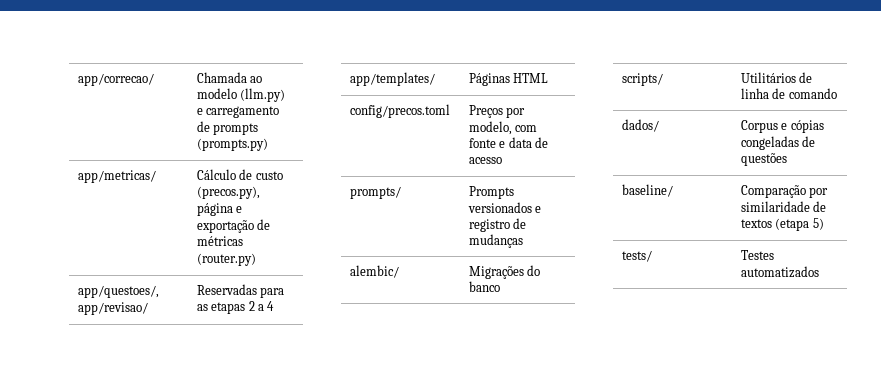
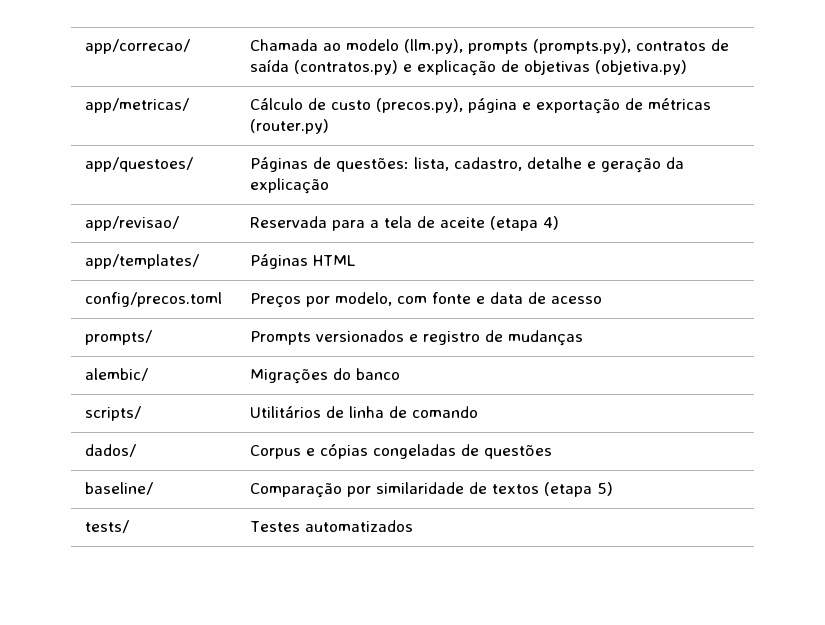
- app/correcao/ | Chamada ao modelo (llm.py) e carregamento de prompts (prompts.py)
+ app/correcao/ | Chamada ao modelo (llm.py), prompts (prompts.py), contratos de saída (contratos.py) e explicação de objetivas (objetiva.py)
- app/questoes/, app/revisao/ | Reservadas para as etapas 2 a 4
+ app/questoes/ | Páginas de questões: lista, cadastro, detalhe e geração da explicação
+ app/revisao/ | Reservada para a tela de aceite (etapa 4)

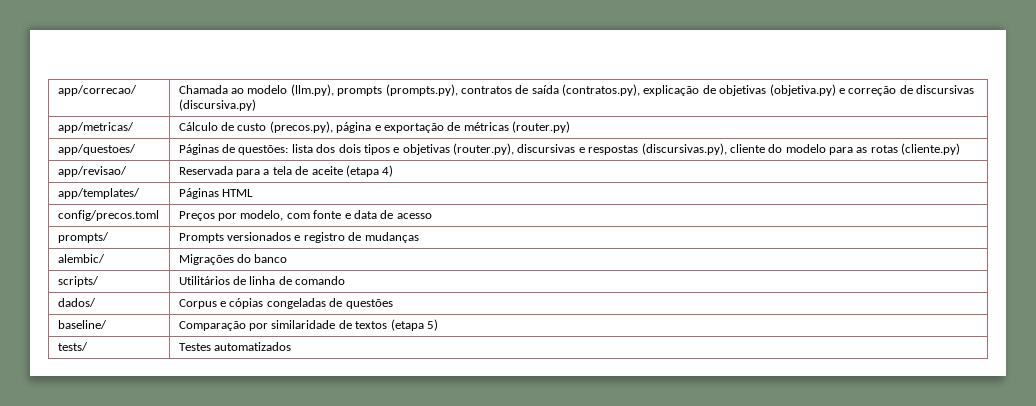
- app/correcao/ | Chamada ao modelo (llm.py), prompts (prompts.py), contratos de saída (contratos.py) e explicação de objetivas (objetiva.py)
+ app/correcao/ | Chamada ao modelo (llm.py), prompts (prompts.py), contratos de saída (contratos.py), explicação de objetivas (objetiva.py) e correção de discursivas (discursiva.py)
- app/questoes/ | Páginas de questões: lista, cadastro, detalhe e geração da explicação
+ app/questoes/ | Páginas de questões: lista dos dois tipos e objetivas (router.py), discursivas e respostas (discursivas.py), cliente do modelo para as rotas (cliente.py)

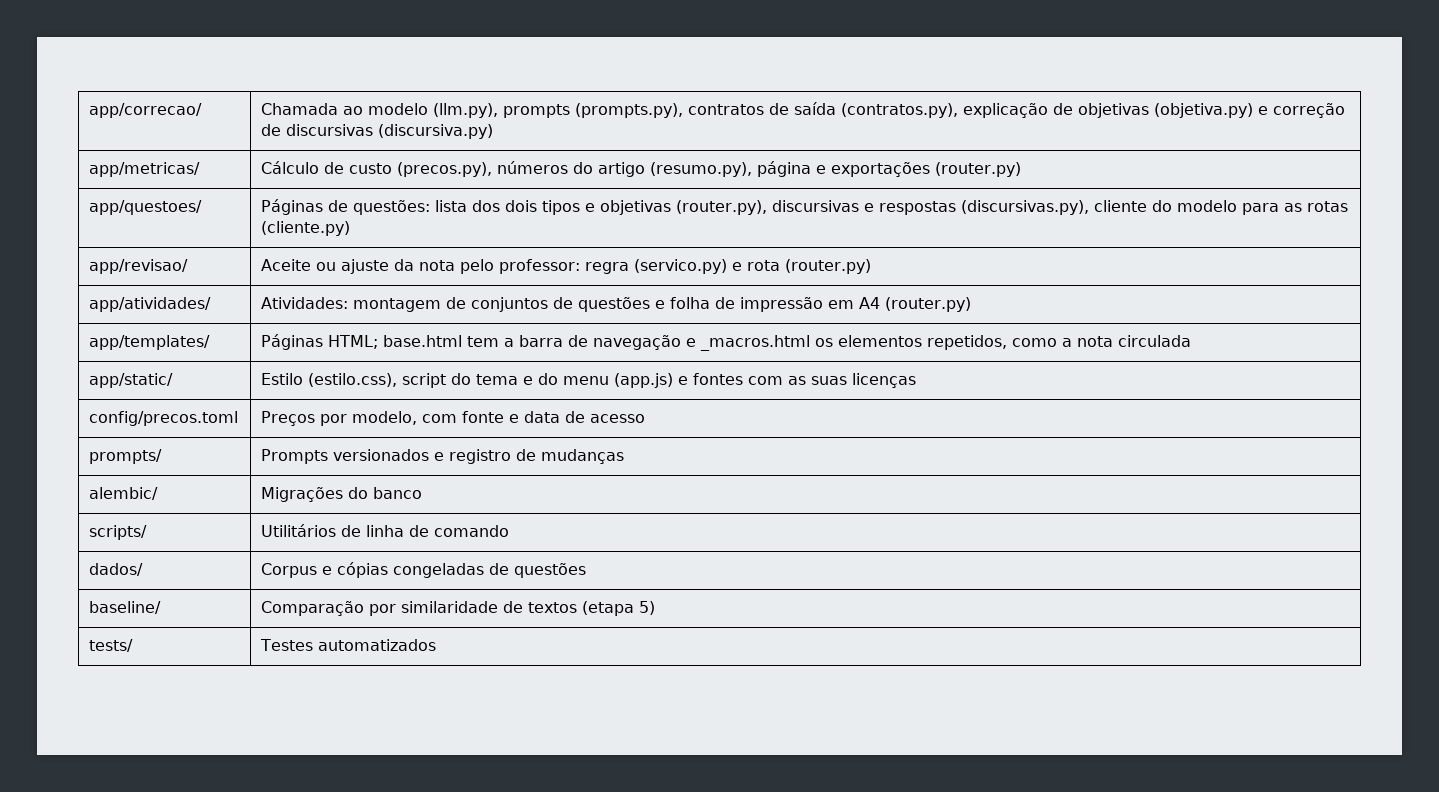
- app/metricas/ | Cálculo de custo (precos.py), página e exportação de métricas (router.py)
+ app/metricas/ | Cálculo de custo (precos.py), números do artigo (resumo.py), página e exportações (router.py)
- app/revisao/ | Reservada para a tela de aceite (etapa 4)
- app/templates/ | Páginas HTML
+ app/revisao/ | Aceite ou ajuste da nota pelo professor: regra (servico.py) e rota (router.py)
+ app/atividades/ | Atividades: montagem de conjuntos de questões e folha de impressão em A4 (router.py)
+ app/templates/ | Páginas HTML; base.html tem a barra de navegação e _macros.html os elementos repetidos, como a nota circulada
+ app/static/ | Estilo (estilo.css), script do tema e do menu (app.js) e fontes com as suas licenças

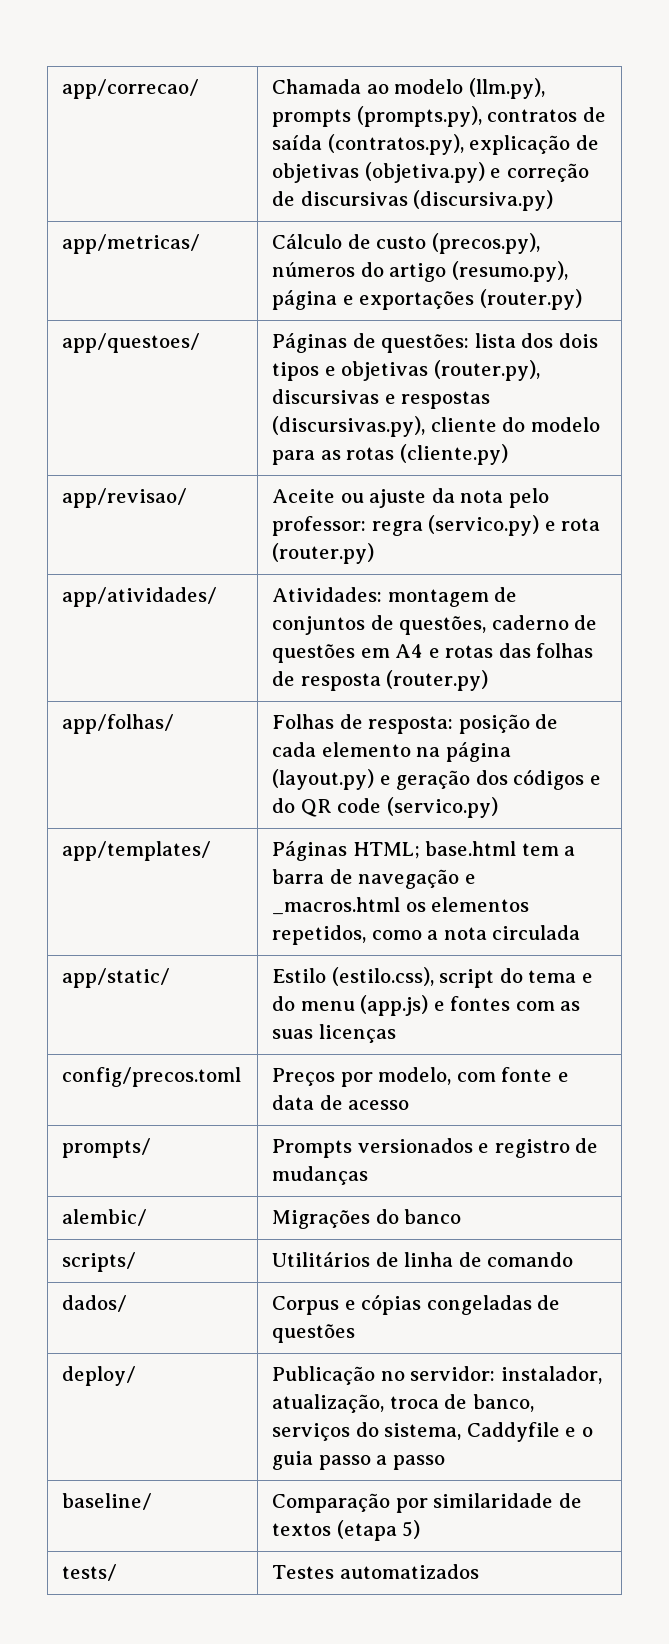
- app/atividades/ | Atividades: montagem de conjuntos de questões e folha de impressão em A4 (router.py)
+ app/atividades/ | Atividades: montagem de conjuntos de questões, caderno de questões em A4 e rotas das folhas de resposta (router.py)
+ app/folhas/ | Folhas de resposta: posição de cada elemento na página (layout.py) e geração dos códigos e do QR code (servico.py)
+ deploy/ | Publicação no servidor: instalador, atualização, troca de banco, serviços do sistema, Caddyfile e o guia passo a passo

